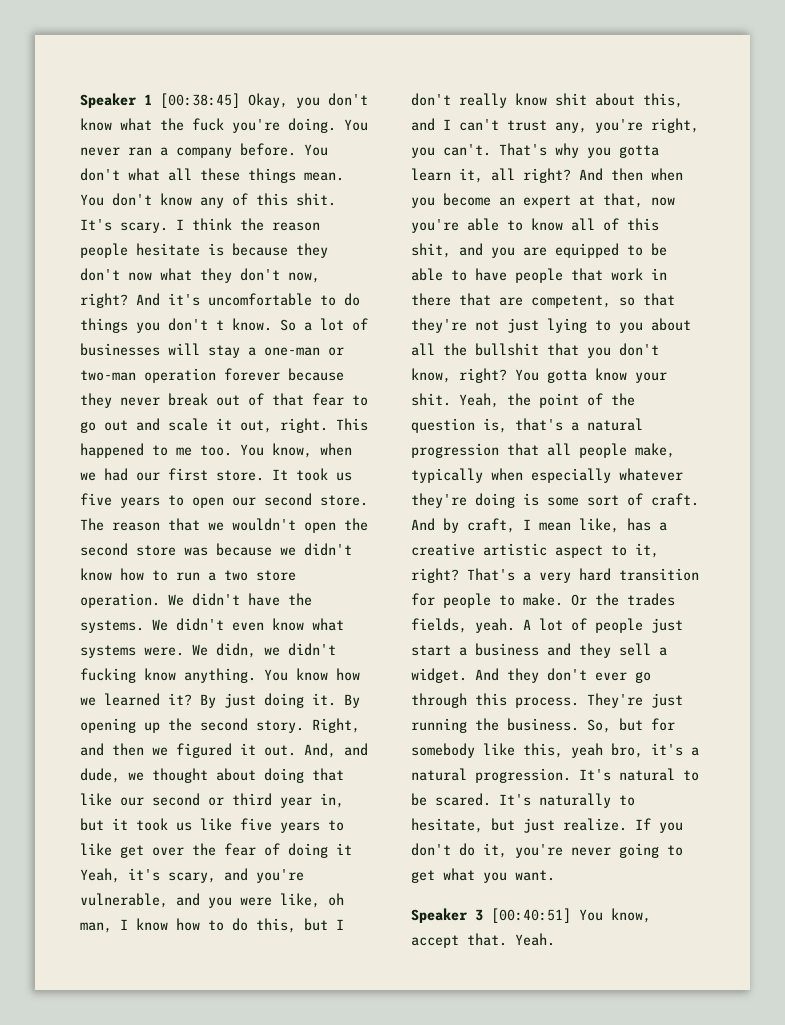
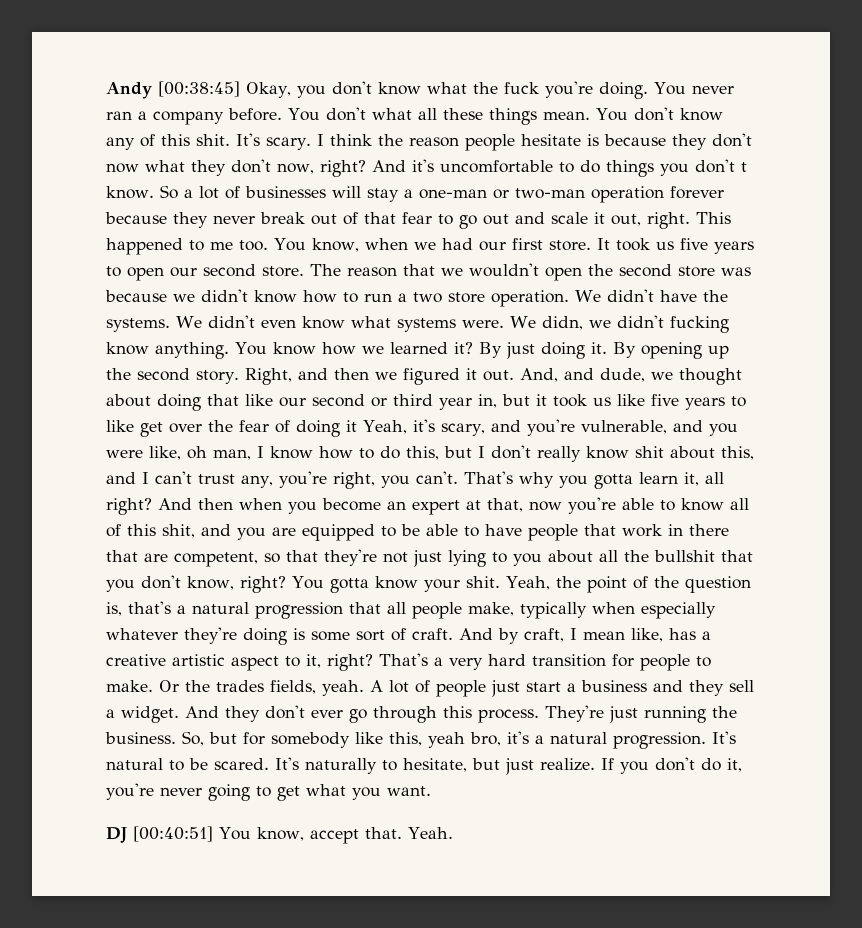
- Speaker 1 [00:38:45] Okay, you don't know what the fuck you're doing.
+ Andy [00:38:45] Okay, you don't know what the fuck you're doing.
- Speaker 3 [00:40:51] You know, accept that.
+ DJ [00:40:51] You know, accept that.

